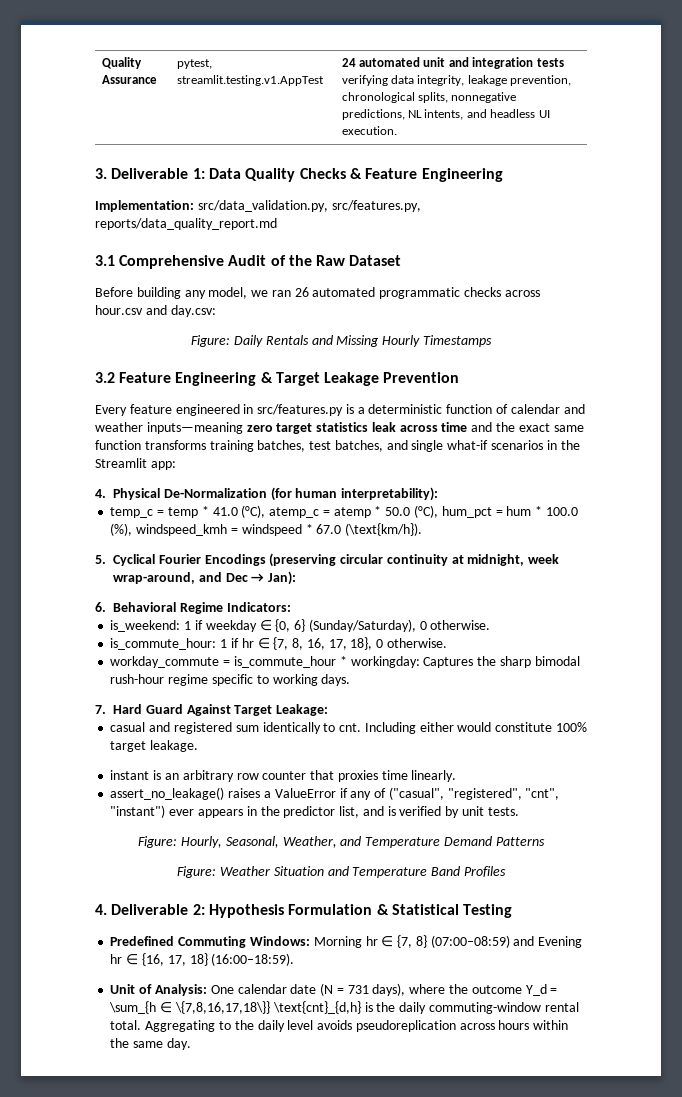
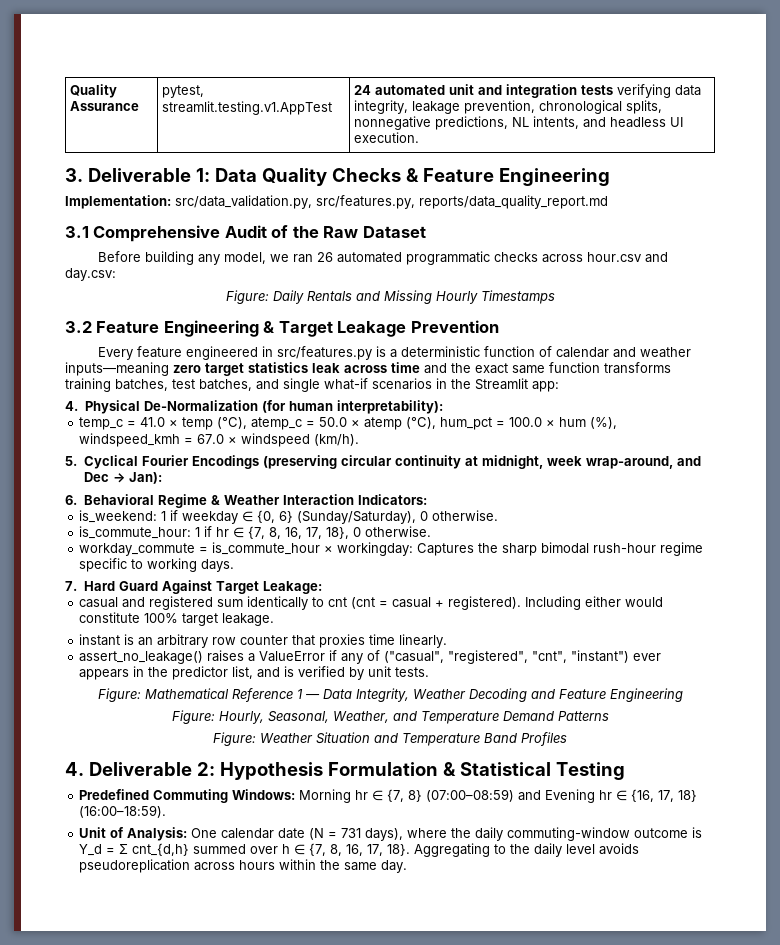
- temp_c = temp * 41.0 (°C), atemp_c = atemp * 50.0 (°C), hum_pct = hum * 100.0 (%), windspeed_kmh = windspeed * 67.0 (\text{km/h}).
+ temp_c = 41.0 × temp (°C), atemp_c = 50.0 × atemp (°C), hum_pct = 100.0 × hum (%), windspeed_kmh = 67.0 × windspeed (km/h).
- 6. Behavioral Regime Indicators:
+ 6. Behavioral Regime & Weather Interaction Indicators:
- workday_commute = is_commute_hour * workingday: Captures the sharp bimodal rush-hour regime specific to working days.
+ workday_commute = is_commute_hour × workingday: Captures the sharp bimodal rush-hour regime specific to working days.
- casual and registered sum identically to cnt.
+ casual and registered sum identically to cnt (cnt = casual + registered).
+ Figure: Mathematical Reference 1 — Data Integrity, Weather Decoding and Feature Engineering
- Unit of Analysis: One calendar date (N = 731 days), where the outcome Y_d = \sum_{h ∈ \{7,8,16,17,18\}} \text{cnt}_{d,h} is the daily commuting-window rental total.
+ Unit of Analysis: One calendar date (N = 731 days), where the daily commuting-window outcome is Y_d = Σ cnt_{d,h} summed over h ∈ {7, 8, 16, 17, 18}.

